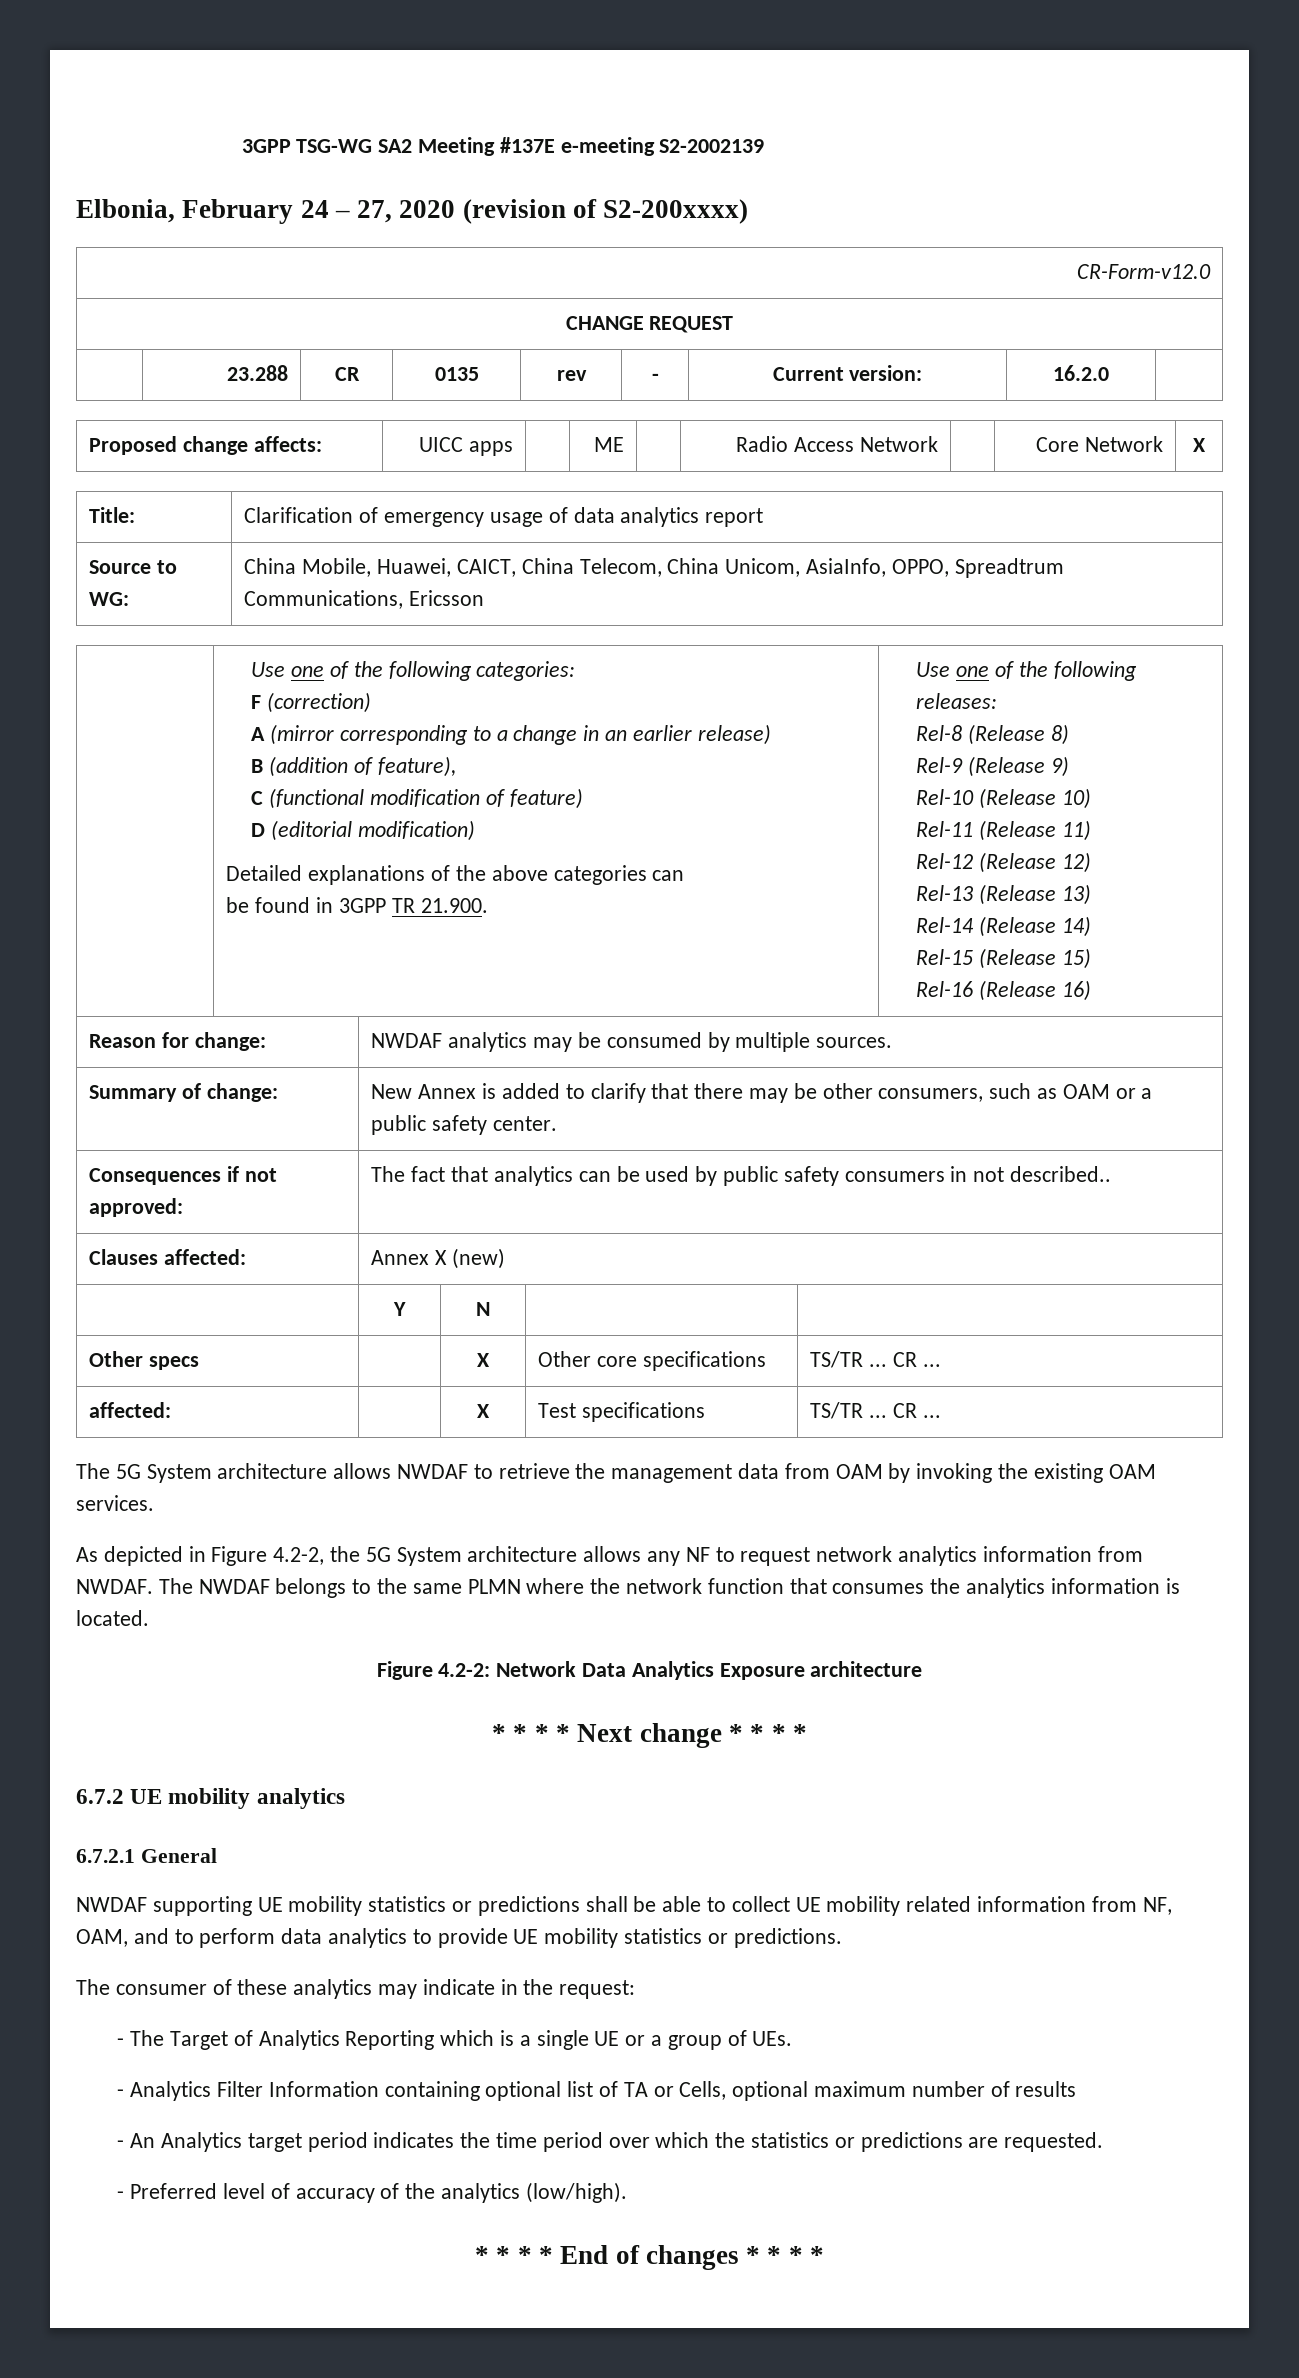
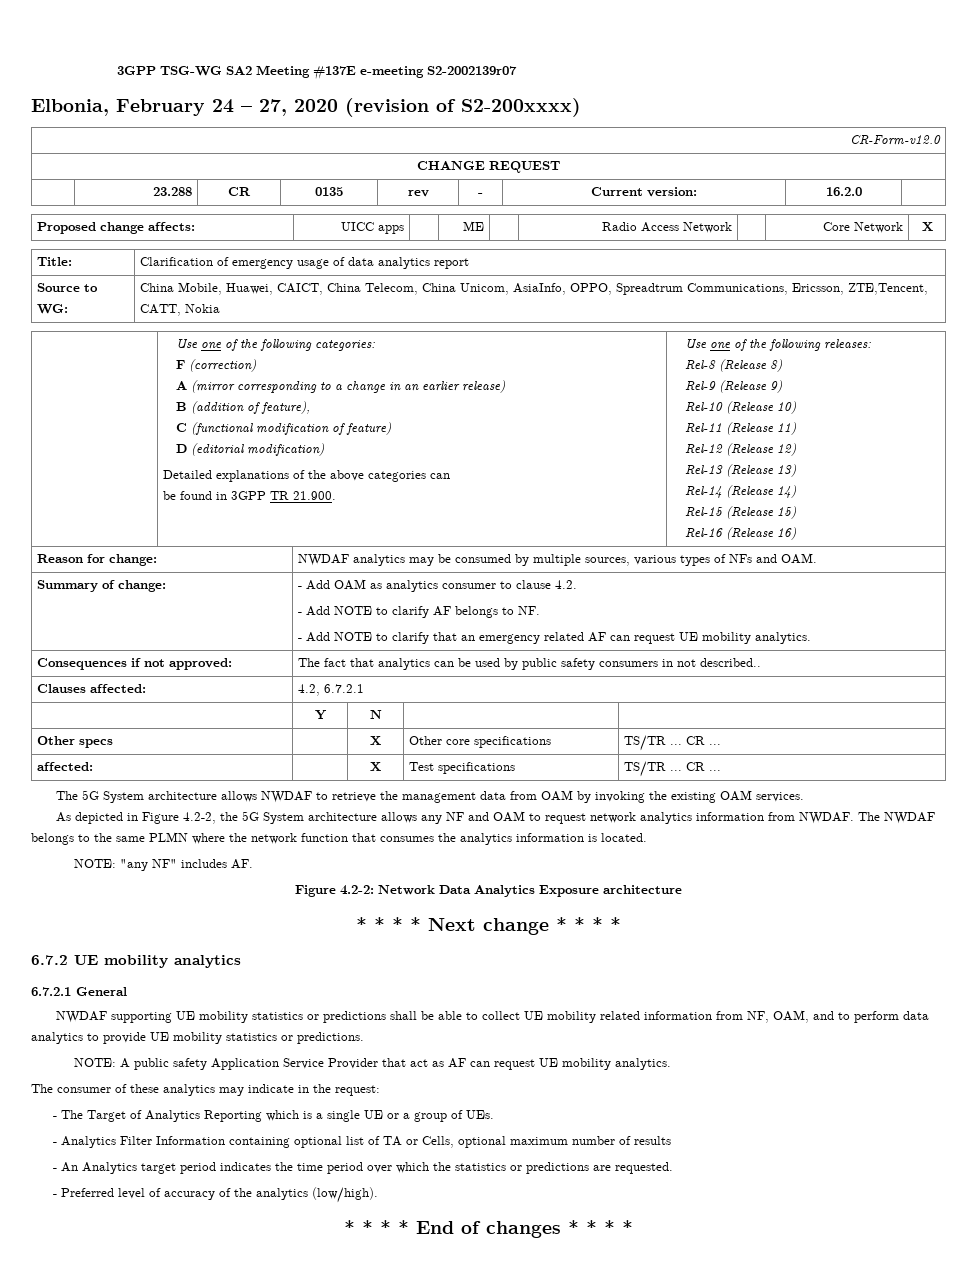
- 3GPP TSG-WG SA2 Meeting #137E e-meeting S2-2002139
+ 3GPP TSG-WG SA2 Meeting #137E e-meeting S2-2002139r07
- Source to WG: | China Mobile, Huawei, CAICT, China Telecom, China Unicom, AsiaInfo, OPPO, Spreadtrum Communications, Ericsson
+ Source to WG: | China Mobile, Huawei, CAICT, China Telecom, China Unicom, AsiaInfo, OPPO, Spreadtrum Communications, Ericsson, ZTE,Tencent, CATT, Nokia
- Reason for change: | NWDAF analytics may be consumed by multiple sources.
- Summary of change: | New Annex is added to clarify that there may be other consumers, such as OAM or a public safety center.
+ Reason for change: | NWDAF analytics may be consumed by multiple sources, various types of NFs and OAM.
+ Summary of change: | - Add OAM as analytics consumer to clause 4.2.
+ - Add NOTE to clarify AF belongs to NF.
+ - Add NOTE to clarify that an emergency related AF can request UE mobility analytics.
- Clauses affected: | Annex X (new)
+ Clauses affected: | 4.2, 6.7.2.1
- As depicted in Figure 4.2-2, the 5G System architecture allows any NF to request network analytics information from NWDAF.
+ As depicted in Figure 4.2-2, the 5G System architecture allows any NF and OAM to request network analytics information from NWDAF.
+ NOTE: "any NF" includes AF.
+ NOTE: A public safety Application Service Provider that act as AF can request UE mobility analytics.

